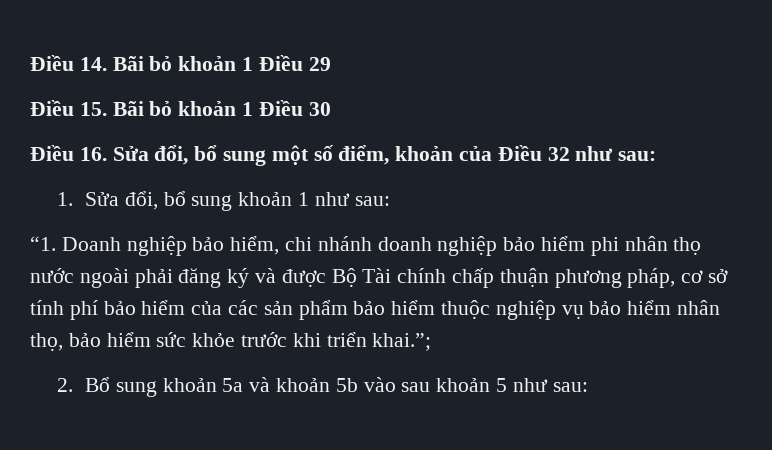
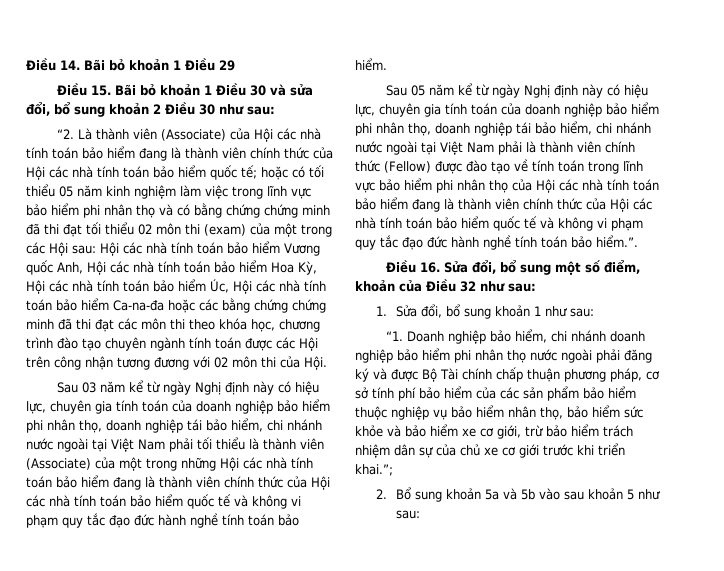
- Điều 15. Bãi bỏ khoản 1 Điều 30
+ Điều 15. Bãi bỏ khoản 1 Điều 30 và sửa đổi, bổ sung khoản 2 Điều 30 như sau:
+ “2. Là thành viên (Associate) của Hội các nhà tính toán bảo hiểm đang là thành viên chính thức của Hội các nhà tính toán bảo hiểm quốc tế; hoặc có tối thiểu 05 năm kinh nghiệm làm việc trong lĩnh vực bảo hiểm phi nhân thọ và có bằng chứng chứng minh đã thi đạt tối thiểu 02 môn thi (exam) của một trong các Hội sau: Hội các nhà tính toán bảo hiểm Vương quốc Anh, Hội các nhà tính toán bảo hiểm Hoa Kỳ, Hội các nhà tính toán bảo hiểm Úc, Hội các nhà tính toán bảo hiểm Ca-na-đa hoặc các bằng chứng chứng minh đã thi đạt các môn thi theo khóa học, chương trình đào tạo chuyên ngành tính toán được các Hội trên công nhận tương đương với 02 môn thi của Hội.
+ Sau 03 năm kể từ ngày Nghị định này có hiệu lực, chuyên gia tính toán của doanh nghiệp bảo hiểm phi nhân thọ, doanh nghiệp tái bảo hiểm, chi nhánh nước ngoài tại Việt Nam phải tối thiểu là thành viên (Associate) của một trong những Hội các nhà tính toán bảo hiểm đang là thành viên chính thức của Hội các nhà tính toán bảo hiểm quốc tế và không vi phạm quy tắc đạo đức hành nghề tính toán bảo hiểm.
+ Sau 05 năm kể từ ngày Nghị định này có hiệu lực, chuyên gia tính toán của doanh nghiệp bảo hiểm phi nhân thọ, doanh nghiệp tái bảo hiểm, chi nhánh nước ngoài tại Việt Nam phải là thành viên chính thức (Fellow) được đào tạo về tính toán trong lĩnh vực bảo hiểm phi nhân thọ của Hội các nhà tính toán bảo hiểm đang là thành viên chính thức của Hội các nhà tính toán bảo hiểm quốc tế và không vi phạm quy tắc đạo đức hành nghề tính toán bảo hiểm.”.
- “1. Doanh nghiệp bảo hiểm, chi nhánh doanh nghiệp bảo hiểm phi nhân thọ nước ngoài phải đăng ký và được Bộ Tài chính chấp thuận phương pháp, cơ sở tính phí bảo hiểm của các sản phẩm bảo hiểm thuộc nghiệp vụ bảo hiểm nhân thọ, bảo hiểm sức khỏe trước khi triển khai.”;
+ “1. Doanh nghiệp bảo hiểm, chi nhánh doanh nghiệp bảo hiểm phi nhân thọ nước ngoài phải đăng ký và được Bộ Tài chính chấp thuận phương pháp, cơ sở tính phí bảo hiểm của các sản phẩm bảo hiểm thuộc nghiệp vụ bảo hiểm nhân thọ, bảo hiểm sức khỏe và bảo hiểm xe cơ giới, trừ bảo hiểm trách nhiệm dân sự của chủ xe cơ giới trước khi triển khai.”;
- 2. Bổ sung khoản 5a và khoản 5b vào sau khoản 5 như sau:
+ 2. Bổ sung khoản 5a và 5b vào sau khoản 5 như sau:

